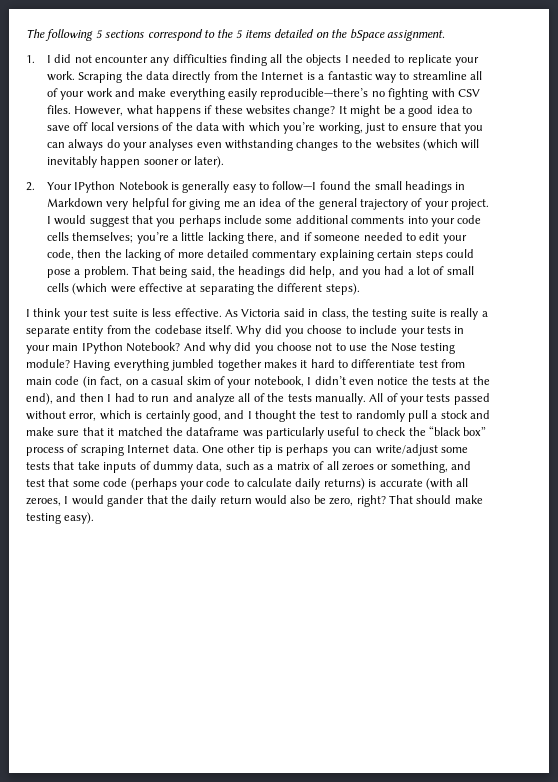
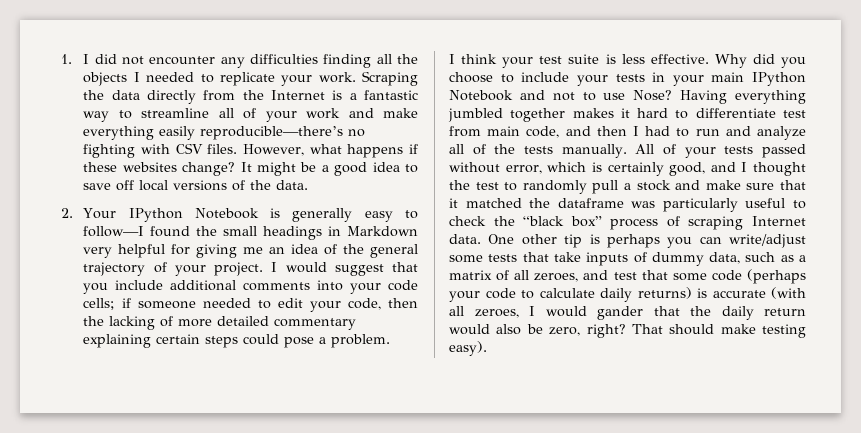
- The following 5 sections correspond to the 5 items detailed on the bSpace assignment.
- It might be a good idea to save off local versions of the data with which you’re working, just to ensure that you can always do your analyses even withstanding changes to the websites (which will inevitably happen sooner or later).
+ It might be a good idea to save off local versions of the data.
- I would suggest that you perhaps include some additional comments into your code cells themselves; you’re a little lacking there, and if someone needed to edit your code, then the lacking of more detailed commentary explaining certain steps could pose a problem. That being said, the headings did help, and you had a lot of small cells (which were effective at separating the different steps).
+ I would suggest that you include additional comments into your code cells; if someone needed to edit your code, then the lacking of more detailed commentary explaining certain steps could pose a problem.
- As Victoria said in class, the testing suite is really a separate entity from the codebase itself.
- Why did you choose to include your tests in your main IPython Notebook? And why did you choose not to use the Nose testing module?
+ Why did you choose to include your tests in your main IPython Notebook and not to use Nose?
- Having everything jumbled together makes it hard to differentiate test from main code (in fact, on a casual skim of your notebook, I didn’t even notice the tests at the end), and then I had to run and analyze all of the tests manually.
+ Having everything jumbled together makes it hard to differentiate test from main code, and then I had to run and analyze all of the tests manually.
- One other tip is perhaps you can write/adjust some tests that take inputs of dummy data, such as a matrix of all zeroes or something, and test that some code (perhaps your code to calculate daily returns) is accurate (with all zeroes, I would gander that the daily return would also be zero, right?
+ One other tip is perhaps you can write/adjust some tests that take inputs of dummy data, such as a matrix of all zeroes, and test that some code (perhaps your code to calculate daily returns) is accurate (with all zeroes, I would gander that the daily return would also be zero, right?

